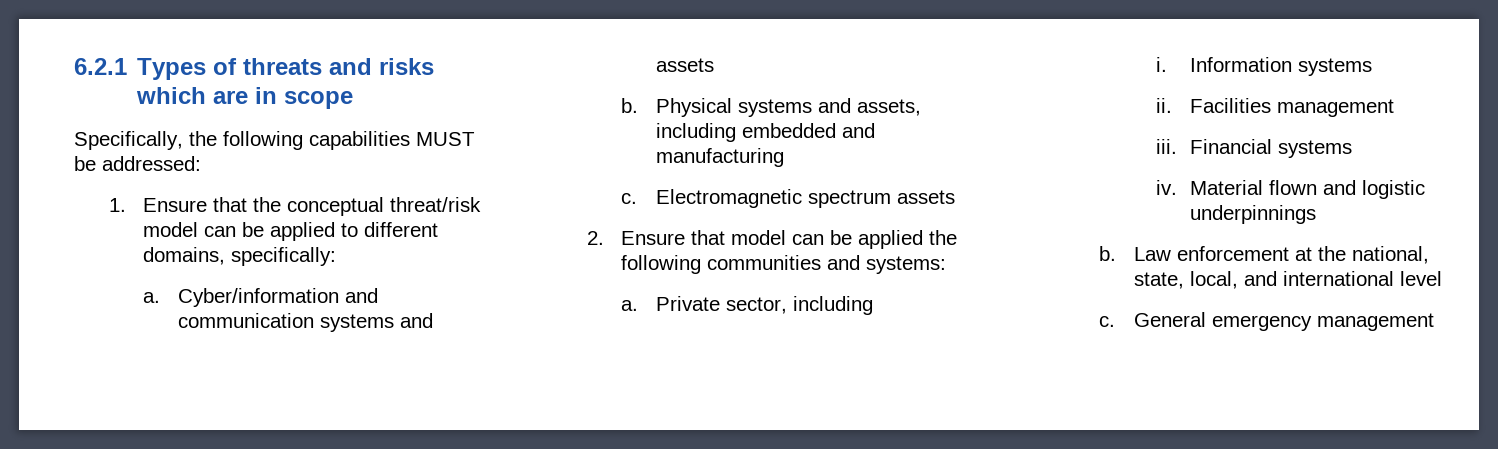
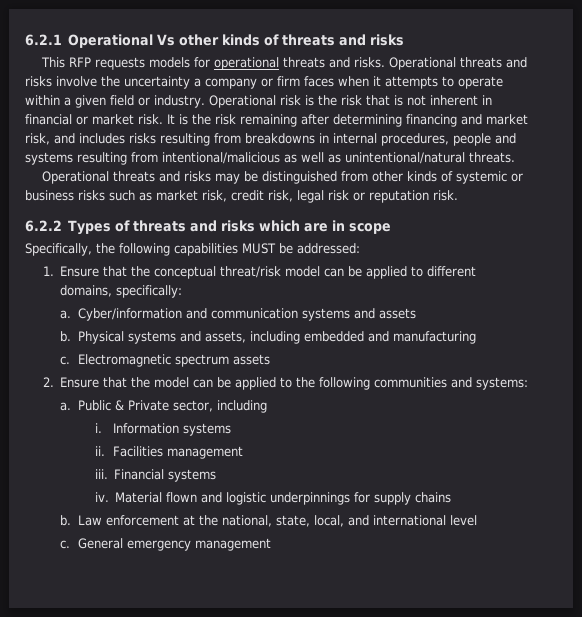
- 6.2.1 Types of threats and risks which are in scope
+ 6.2.1 Operational Vs other kinds of threats and risks
+ This RFP requests models for operational threats and risks. Operational threats and risks involve the uncertainty a company or firm faces when it attempts to operate within a given field or industry. Operational risk is the risk that is not inherent in financial or market risk. It is the risk remaining after determining financing and market risk, and includes risks resulting from breakdowns in internal procedures, people and systems resulting from intentional/malicious as well as unintentional/natural threats.
+ Operational threats and risks may be distinguished from other kinds of systemic or business risks such as market risk, credit risk, legal risk or reputation risk.
+ 6.2.2 Types of threats and risks which are in scope
- 2. Ensure that model can be applied the following communities and systems:
+ 2. Ensure that the model can be applied to the following communities and systems:
- Private sector, including
+ Public & Private sector, including
- Material flown and logistic underpinnings
+ Material flown and logistic underpinnings for supply chains

